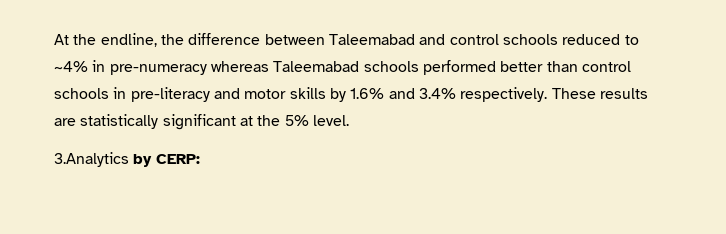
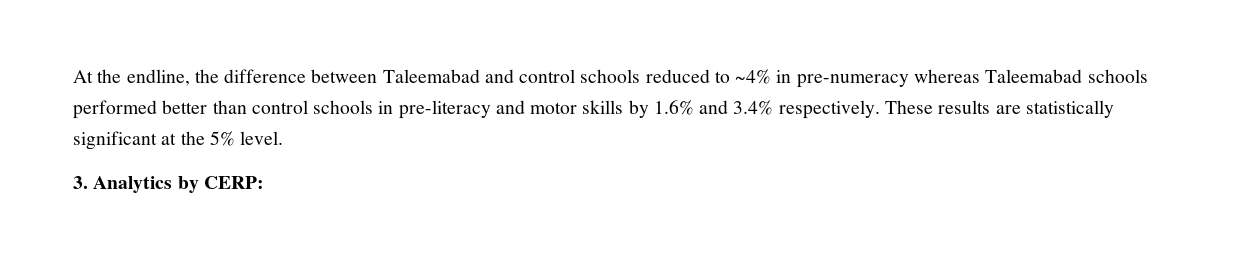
- 3.Analytics by CERP:
+ 3. Analytics by CERP:

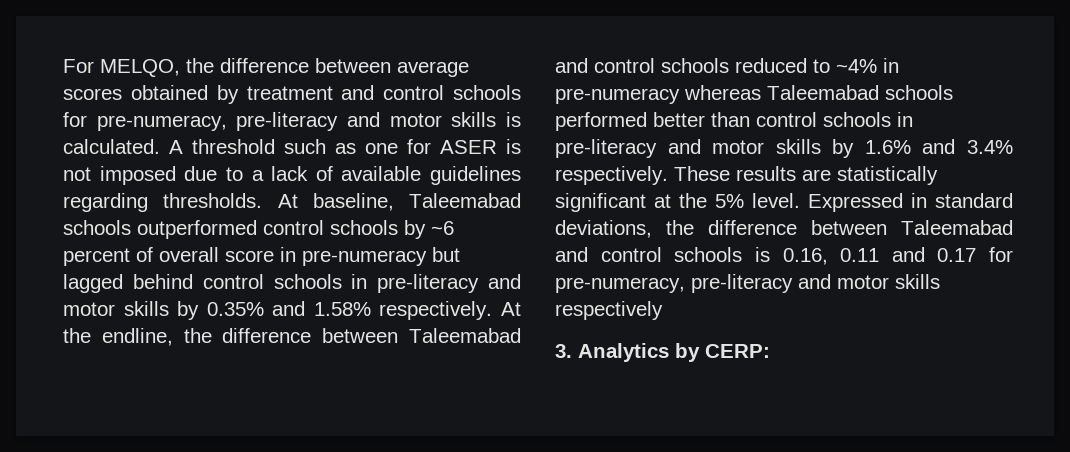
+ For MELQO, the difference between average scores obtained by treatment and control schools for pre-numeracy, pre-literacy and motor skills is calculated. A threshold such as one for ASER is not imposed due to a lack of available guidelines regarding thresholds. At baseline, Taleemabad schools outperformed control schools by ~6 percent of overall score in pre-numeracy but lagged behind control schools in pre-literacy and motor skills by 0.35% and 1.58% respectively.
+ Expressed in standard deviations, the difference between Taleemabad and control schools is 0.16, 0.11 and 0.17 for pre-numeracy, pre-literacy and motor skills respectively

